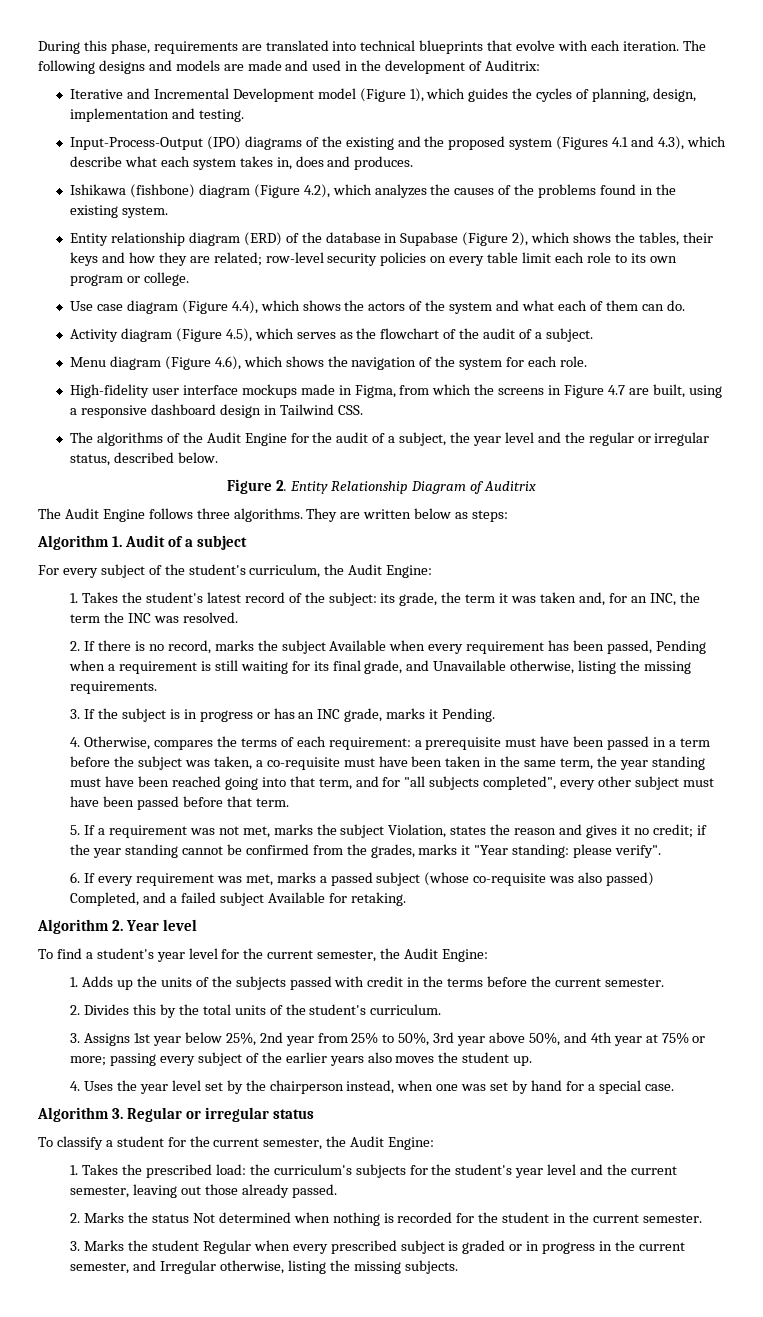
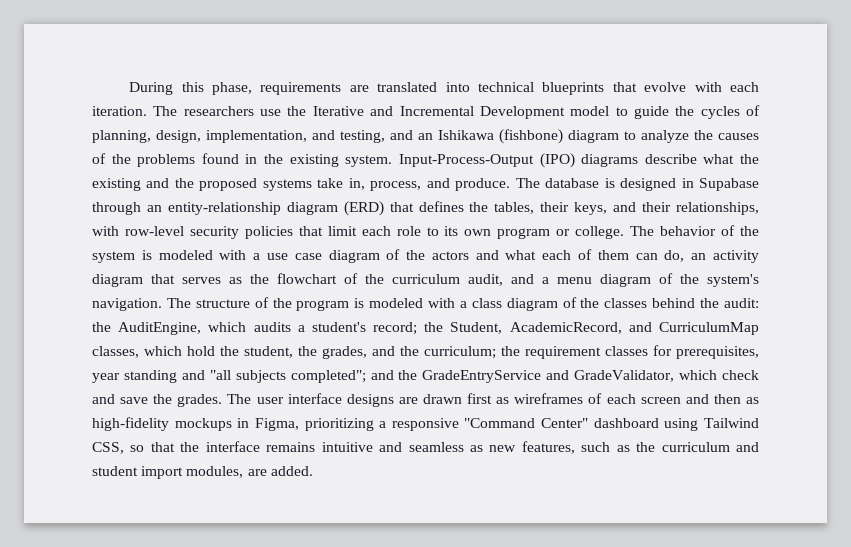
- The following designs and models are made and used in the development of Auditrix:
- Iterative and Incremental Development model (Figure 1), which guides the cycles of planning, design, implementation and testing.
- Input-Process-Output (IPO) diagrams of the existing and the proposed system (Figures 4.1 and 4.3), which describe what each system takes in, does and produces.
- Ishikawa (fishbone) diagram (Figure 4.2), which analyzes the causes of the problems found in the existing system.
- Entity relationship diagram (ERD) of the database in Supabase (Figure 2), which shows the tables, their keys and how they are related; row-level security policies on every table limit each role to its own program or college.
- Use case diagram (Figure 4.4), which shows the actors of the system and what each of them can do.
- Activity diagram (Figure 4.5), which serves as the flowchart of the audit of a subject.
- Menu diagram (Figure 4.6), which shows the navigation of the system for each role.
- High-fidelity user interface mockups made in Figma, from which the screens in Figure 4.7 are built, using a responsive dashboard design in Tailwind CSS.
- The algorithms of the Audit Engine for the audit of a subject, the year level and the regular or irregular status, described below.
- Figure 2. Entity Relationship Diagram of Auditrix
- The Audit Engine follows three algorithms. They are written below as steps:
- Algorithm 1. Audit of a subject
- For every subject of the student's curriculum, the Audit Engine:
- 1. Takes the student's latest record of the subject: its grade, the term it was taken and, for an INC, the term the INC was resolved.
- 2. If there is no record, marks the subject Available when every requirement has been passed, Pending when a requirement is still waiting for its final grade, and Unavailable otherwise, listing the missing requirements.
- 3. If the subject is in progress or has an INC grade, marks it Pending.
- 4. Otherwise, compares the terms of each requirement: a prerequisite must have been passed in a term before the subject was taken, a co-requisite must have been taken in the same term, the year standing must have been reached going into that term, and for "all subjects completed", every other subject must have been passed before that term.
- 5. If a requirement was not met, marks the subject Violation, states the reason and gives it no credit; if the year standing cannot be confirmed from the grades, marks it "Year standing: please verify".
- 6. If every requirement was met, marks a passed subject (whose co-requisite was also passed) Completed, and a failed subject Available for retaking.
- Algorithm 2. Year level
- To find a student's year level for the current semester, the Audit Engine:
- 1. Adds up the units of the subjects passed with credit in the terms before the current semester.
- 2. Divides this by the total units of the student's curriculum.
- 3. Assigns 1st year below 25%, 2nd year from 25% to 50%, 3rd year above 50%, and 4th year at 75% or more; passing every subject of the earlier years also moves the student up.
- 4. Uses the year level set by the chairperson instead, when one was set by hand for a special case.
- Algorithm 3. Regular or irregular status
- To classify a student for the current semester, the Audit Engine:
- 1. Takes the prescribed load: the curriculum's subjects for the student's year level and the current semester, leaving out those already passed.
- 2. Marks the status Not determined when nothing is recorded for the student in the current semester.
- 3. Marks the student Regular when every prescribed subject is graded or in progress in the current semester, and Irregular otherwise, listing the missing subjects.
+ The researchers use the Iterative and Incremental Development model to guide the cycles of planning, design, implementation, and testing, and an Ishikawa (fishbone) diagram to analyze the causes of the problems found in the existing system. Input-Process-Output (IPO) diagrams describe what the existing and the proposed systems take in, process, and produce. The database is designed in Supabase through an entity-relationship diagram (ERD) that defines the tables, their keys, and their relationships, with row-level security policies that limit each role to its own program or college. The behavior of the system is modeled with a use case diagram of the actors and what each of them can do, an activity diagram that serves as the flowchart of the curriculum audit, and a menu diagram of the system's navigation. The structure of the program is modeled with a class diagram of the classes behind the audit: the AuditEngine, which audits a student's record; the Student, AcademicRecord, and CurriculumMap classes, which hold the student, the grades, and the curriculum; the requirement classes for prerequisites, year standing and "all subjects completed"; and the GradeEntryService and GradeValidator, which check and save the grades. The user interface designs are drawn first as wireframes of each screen and then as high-fidelity mockups in Figma, prioritizing a responsive "Command Center" dashboard using Tailwind CSS, so that the interface remains intuitive and seamless as new features, such as the curriculum and student import modules, are added.

